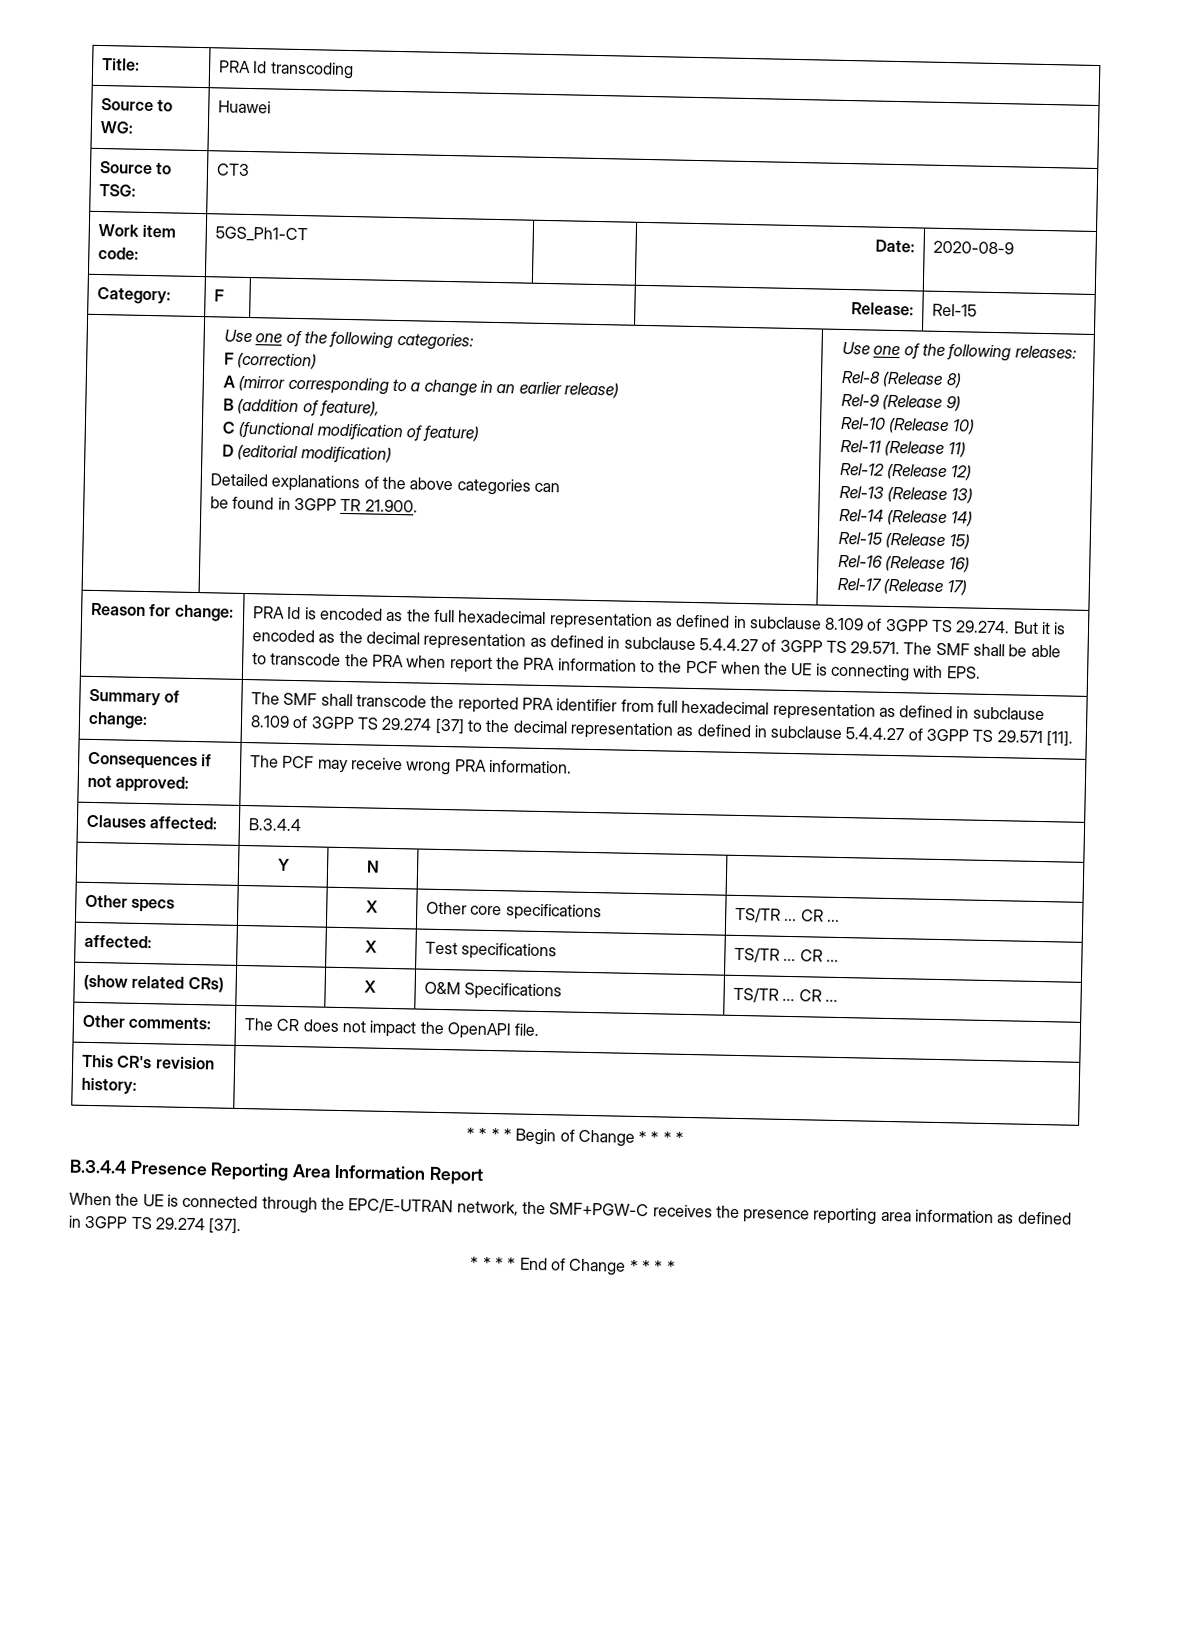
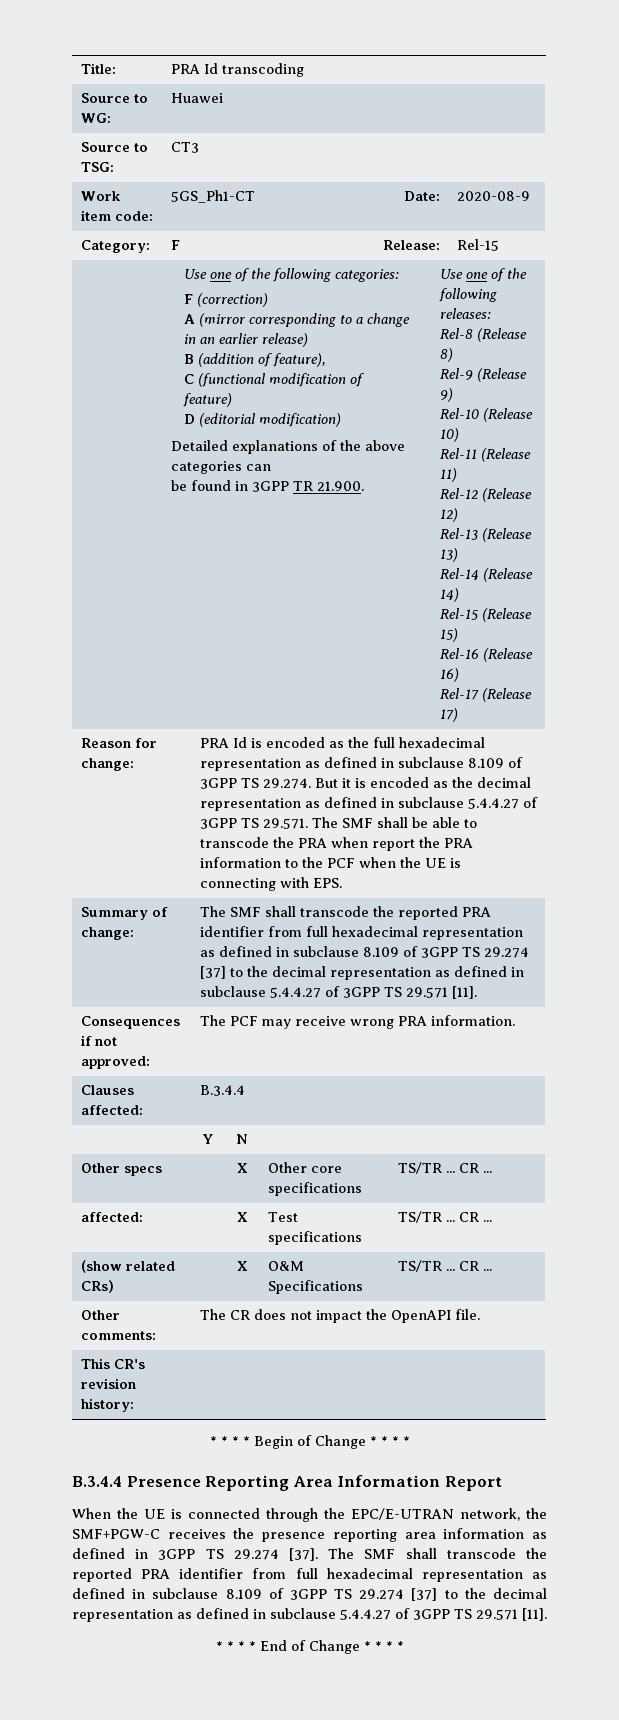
- When the UE is connected through the EPC/E-UTRAN network, the SMF+PGW-C receives the presence reporting area information as defined in 3GPP TS 29.274 [37].
+ When the UE is connected through the EPC/E-UTRAN network, the SMF+PGW-C receives the presence reporting area information as defined in 3GPP TS 29.274 [37]. The SMF shall transcode the reported PRA identifier from full hexadecimal representation as defined in subclause 8.109 of 3GPP TS 29.274 [37] to the decimal representation as defined in subclause 5.4.4.27 of 3GPP TS 29.571 [11].

